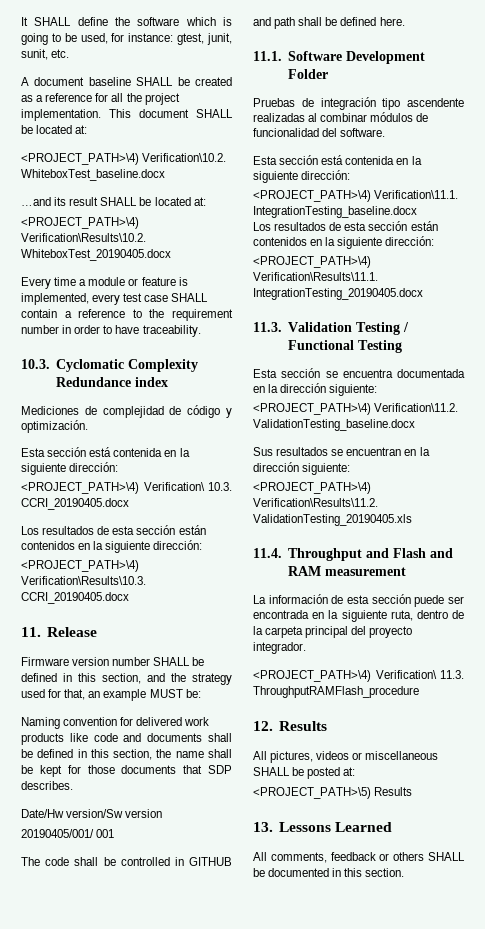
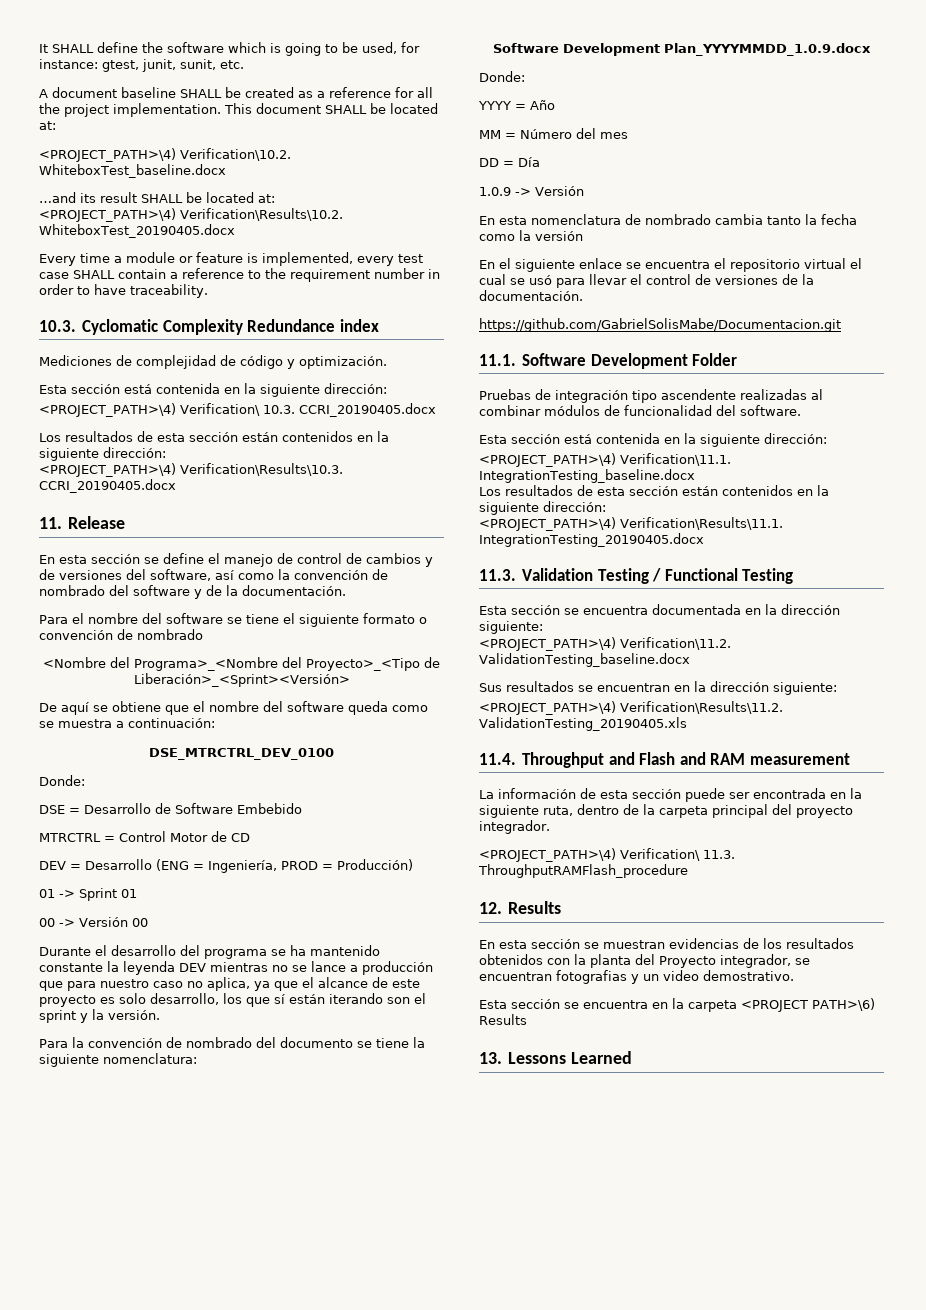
- Firmware version number SHALL be defined in this section, and the strategy used for that, an example MUST be:
- Naming convention for delivered work products like code and documents shall be defined in this section, the name shall be kept for those documents that SDP describes.
- Date/Hw version/Sw version
- 20190405/001/ 001
- The code shall be controlled in GITHUB and path shall be defined here.
+ En esta sección se define el manejo de control de cambios y de versiones del software, así como la convención de nombrado del software y de la documentación.
+ Para el nombre del software se tiene el siguiente formato o convención de nombrado
+ <Nombre del Programa>_<Nombre del Proyecto>_<Tipo de Liberación>_<Sprint><Versión>
+ De aquí se obtiene que el nombre del software queda como se muestra a continuación:
+ DSE_MTRCTRL_DEV_0100
+ Donde:
+ DSE = Desarrollo de Software Embebido
+ MTRCTRL = Control Motor de CD
+ DEV = Desarrollo (ENG = Ingeniería, PROD = Producción)
+ 01 -> Sprint 01
+ 00 -> Versión 00
+ Durante el desarrollo del programa se ha mantenido constante la leyenda DEV mientras no se lance a producción que para nuestro caso no aplica, ya que el alcance de este proyecto es solo desarrollo, los que sí están iterando son el sprint y la versión.
+ Para la convención de nombrado del documento se tiene la siguiente nomenclatura:
+ Software Development Plan_YYYYMMDD_1.0.9.docx
+ Donde:
+ YYYY = Año
+ MM = Número del mes
+ DD = Día
+ 1.0.9 -> Versión
+ En esta nomenclatura de nombrado cambia tanto la fecha como la versión
+ En el siguiente enlace se encuentra el repositorio virtual el cual se usó para llevar el control de versiones de la documentación.
+ https://github.com/GabrielSolisMabe/Documentacion.git
- All pictures, videos or miscellaneous SHALL be posted at:
- <PROJECT_PATH>\5) Results
+ En esta sección se muestran evidencias de los resultados obtenidos con la planta del Proyecto integrador, se encuentran fotografias y un video demostrativo.
+ Esta sección se encuentra en la carpeta <PROJECT PATH>\6) Results
  13. Lessons Learned
- All comments, feedback or others SHALL be documented in this section.

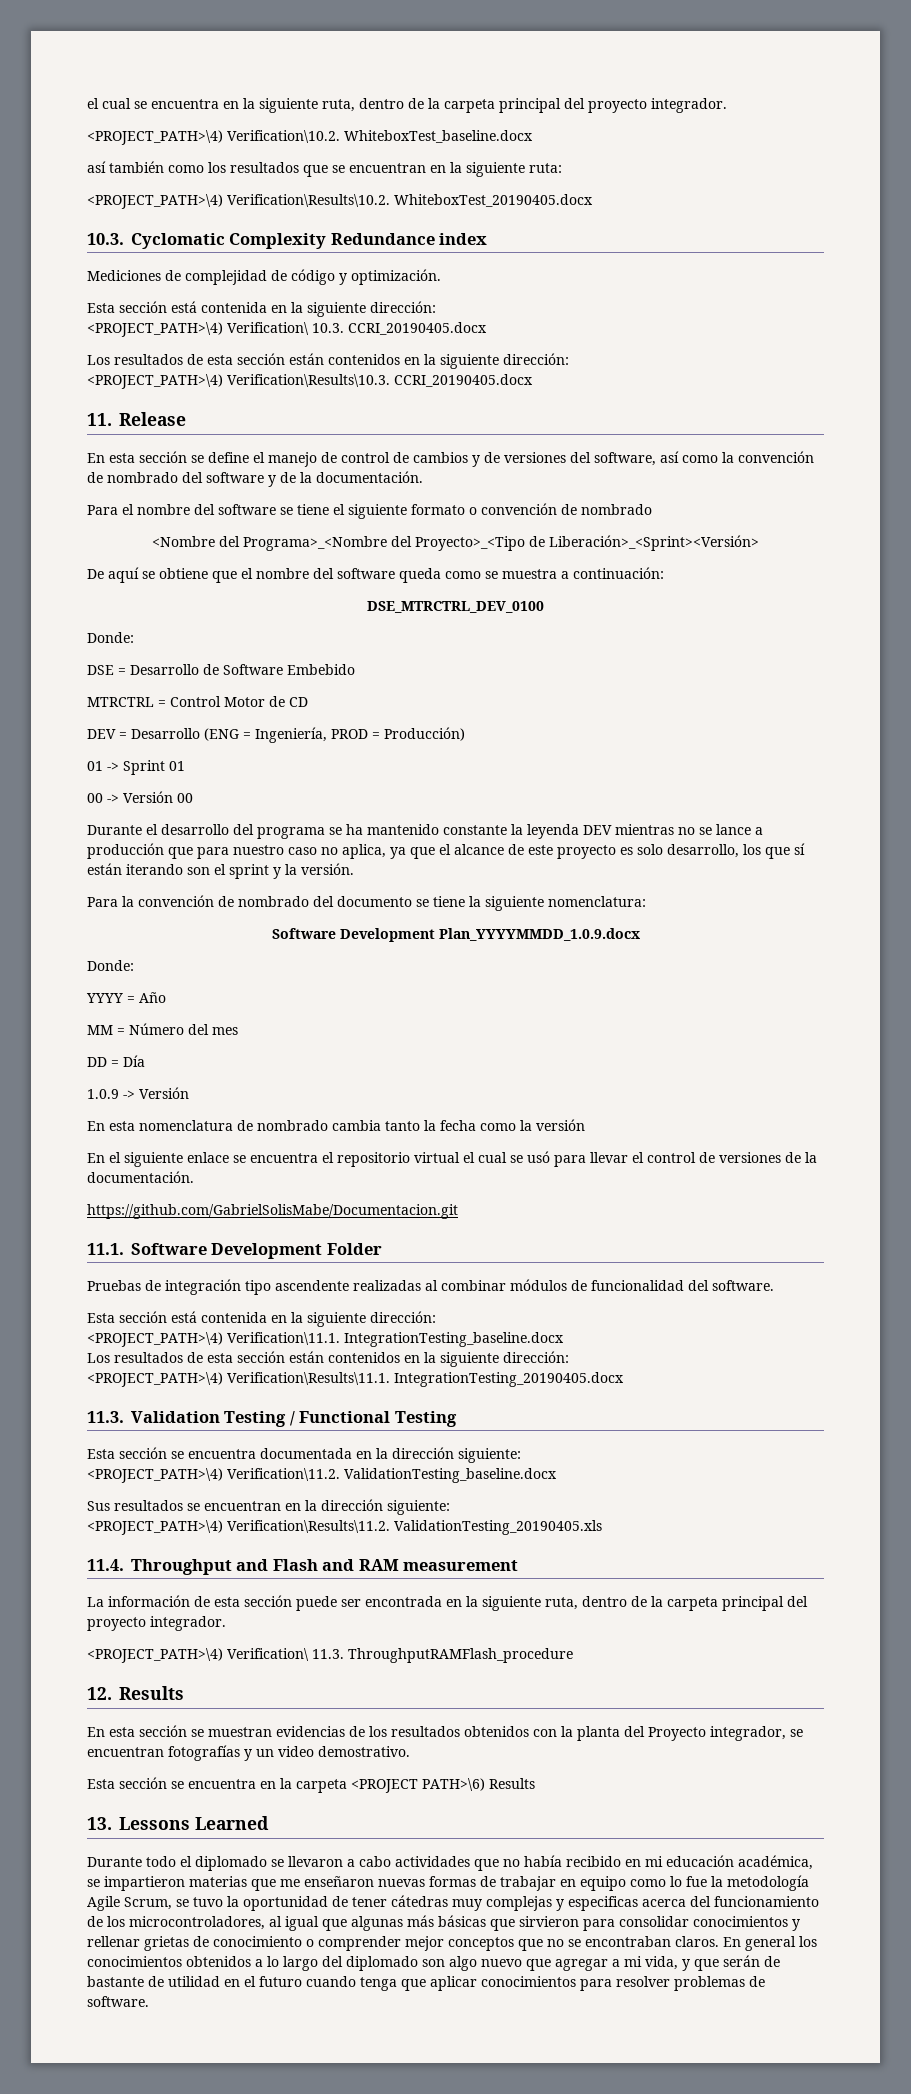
- It SHALL define the software which is going to be used, for instance: gtest, junit, sunit, etc.
- A document baseline SHALL be created as a reference for all the project implementation. This document SHALL be located at:
+ el cual se encuentra en la siguiente ruta, dentro de la carpeta principal del proyecto integrador.
  <PROJECT_PATH>\4) Verification\10.2. WhiteboxTest_baseline.docx
- …and its result SHALL be located at:
+ así también como los resultados que se encuentran en la siguiente ruta:
  <PROJECT_PATH>\4) Verification\Results\10.2. WhiteboxTest_20190405.docx
- Every time a module or feature is implemented, every test case SHALL contain a reference to the requirement number in order to have traceability.
- En esta sección se muestran evidencias de los resultados obtenidos con la planta del Proyecto integrador, se encuentran fotografias y un video demostrativo.
+ En esta sección se muestran evidencias de los resultados obtenidos con la planta del Proyecto integrador, se encuentran fotografías y un video demostrativo.
+ Durante todo el diplomado se llevaron a cabo actividades que no había recibido en mi educación académica, se impartieron materias que me enseñaron nuevas formas de trabajar en equipo como lo fue la metodología Agile Scrum, se tuvo la oportunidad de tener cátedras muy complejas y especificas acerca del funcionamiento de los microcontroladores, al igual que algunas más básicas que sirvieron para consolidar conocimientos y rellenar grietas de conocimiento o comprender mejor conceptos que no se encontraban claros. En general los conocimientos obtenidos a lo largo del diplomado son algo nuevo que agregar a mi vida, y que serán de bastante de utilidad en el futuro cuando tenga que aplicar conocimientos para resolver problemas de software.

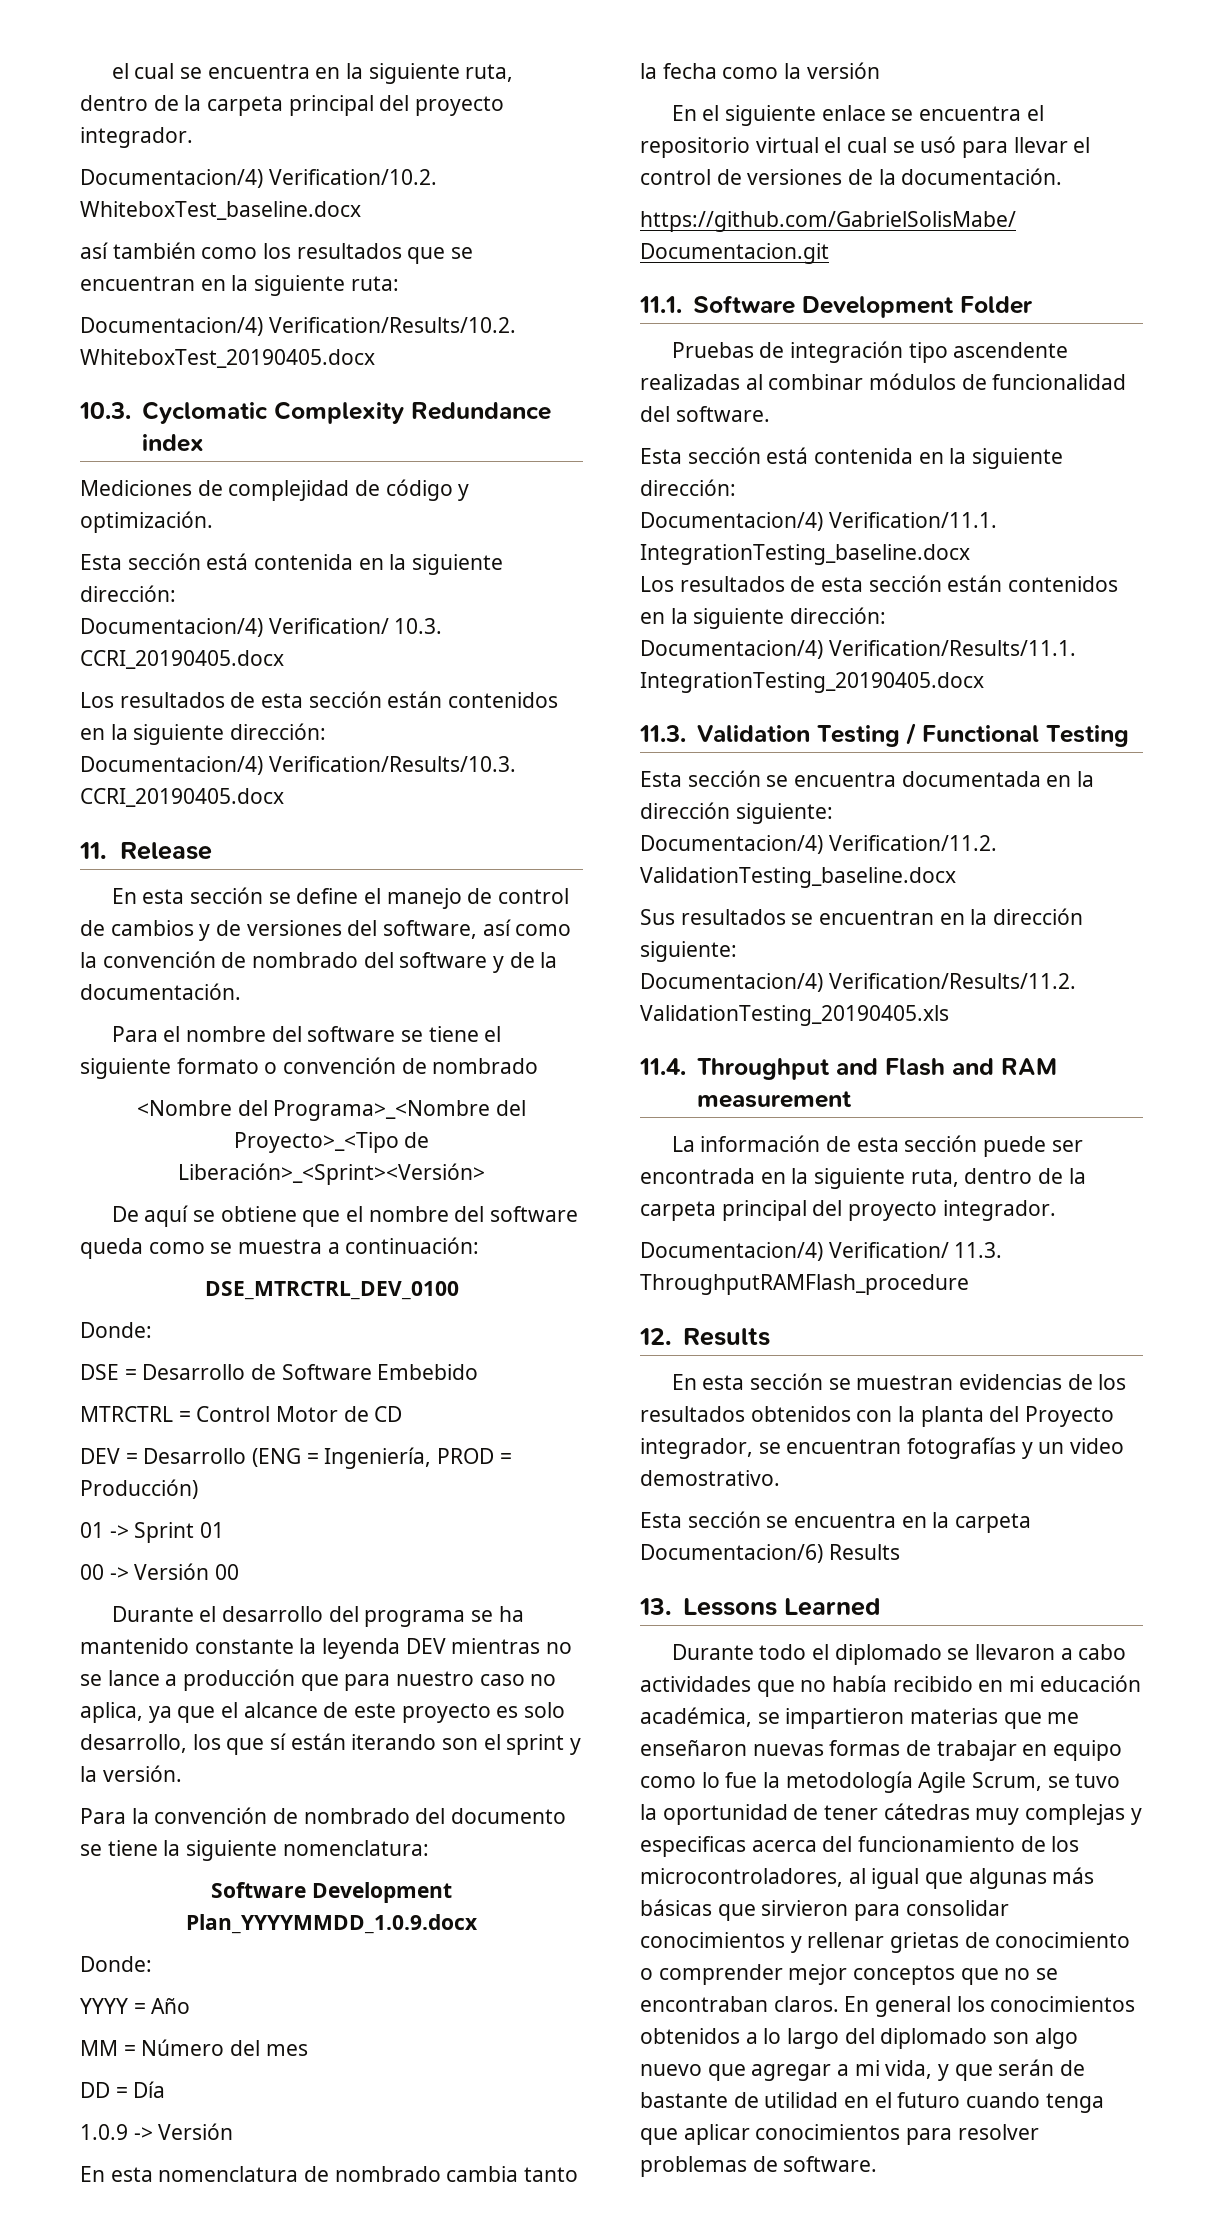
- <PROJECT_PATH>\4) Verification\10.2. WhiteboxTest_baseline.docx
+ Documentacion/4) Verification/10.2. WhiteboxTest_baseline.docx
- <PROJECT_PATH>\4) Verification\Results\10.2. WhiteboxTest_20190405.docx
+ Documentacion/4) Verification/Results/10.2. WhiteboxTest_20190405.docx
- <PROJECT_PATH>\4) Verification\ 10.3. CCRI_20190405.docx
+ Documentacion/4) Verification/ 10.3. CCRI_20190405.docx
- <PROJECT_PATH>\4) Verification\Results\10.3. CCRI_20190405.docx
+ Documentacion/4) Verification/Results/10.3. CCRI_20190405.docx
- <PROJECT_PATH>\4) Verification\11.1. IntegrationTesting_baseline.docx
+ Documentacion/4) Verification/11.1. IntegrationTesting_baseline.docx
- <PROJECT_PATH>\4) Verification\Results\11.1. IntegrationTesting_20190405.docx
+ Documentacion/4) Verification/Results/11.1. IntegrationTesting_20190405.docx
- <PROJECT_PATH>\4) Verification\11.2. ValidationTesting_baseline.docx
+ Documentacion/4) Verification/11.2. ValidationTesting_baseline.docx
- <PROJECT_PATH>\4) Verification\Results\11.2. ValidationTesting_20190405.xls
+ Documentacion/4) Verification/Results/11.2. ValidationTesting_20190405.xls
- <PROJECT_PATH>\4) Verification\ 11.3. ThroughputRAMFlash_procedure
+ Documentacion/4) Verification/ 11.3. ThroughputRAMFlash_procedure
- Esta sección se encuentra en la carpeta <PROJECT PATH>\6) Results
+ Esta sección se encuentra en la carpeta Documentacion/6) Results

